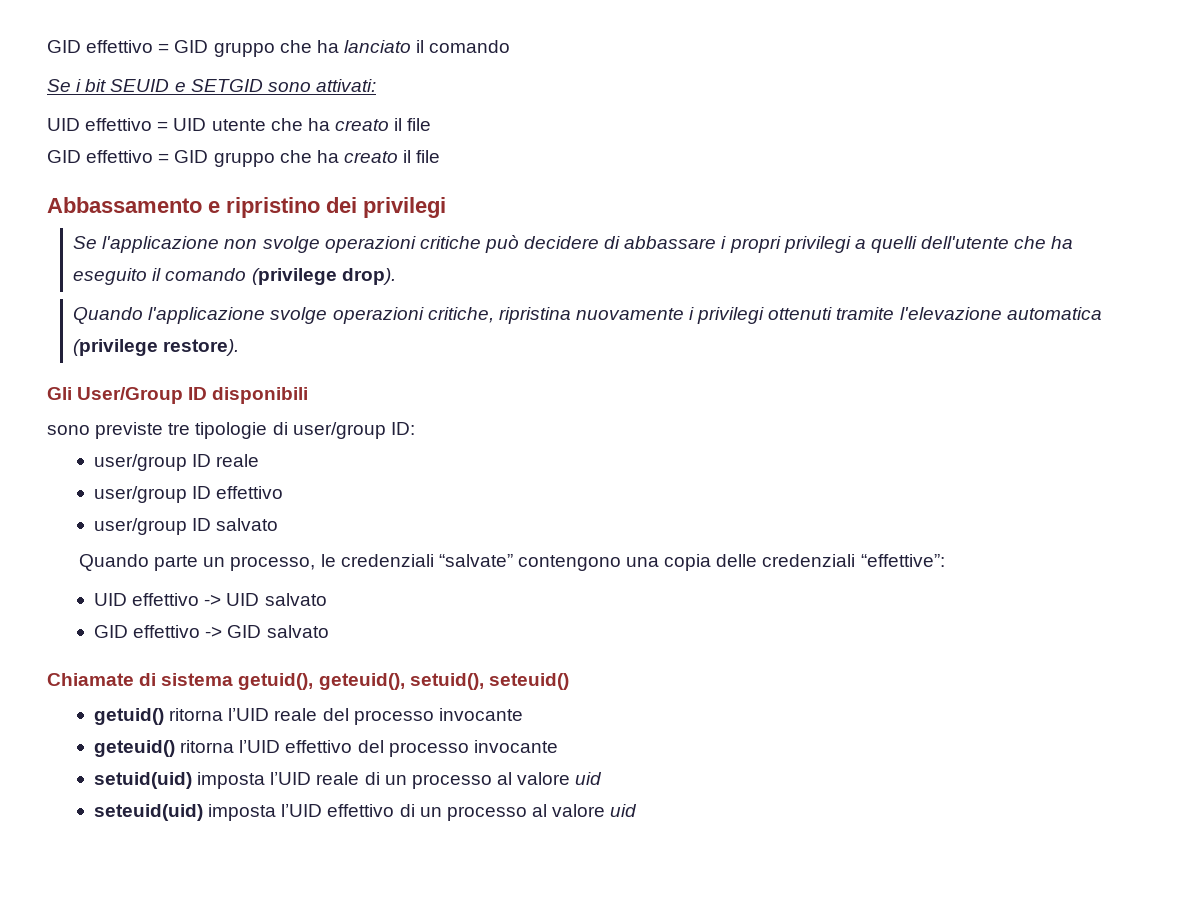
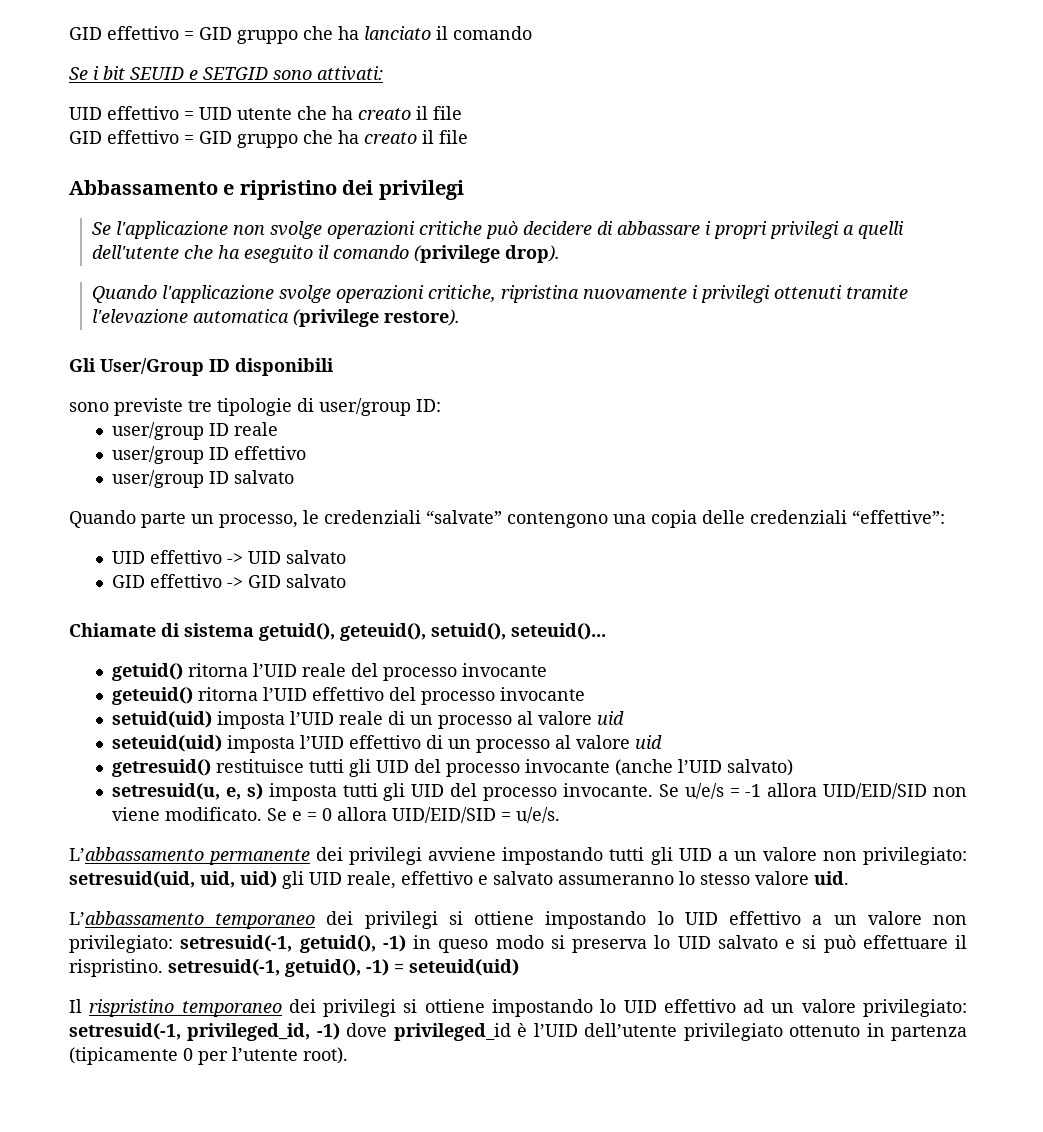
- Chiamate di sistema getuid(), geteuid(), setuid(), seteuid()
+ Chiamate di sistema getuid(), geteuid(), setuid(), seteuid()...
+ getresuid() restituisce tutti gli UID del processo invocante (anche l’UID salvato)
+ setresuid(u, e, s) imposta tutti gli UID del processo invocante. Se u/e/s = -1 allora UID/EID/SID non viene modificato. Se e = 0 allora UID/EID/SID = u/e/s.
+ L’abbassamento permanente dei privilegi avviene impostando tutti gli UID a un valore non privilegiato: setresuid(uid, uid, uid) gli UID reale, effettivo e salvato assumeranno lo stesso valore uid.
+ L’abbassamento temporaneo dei privilegi si ottiene impostando lo UID effettivo a un valore non privilegiato: setresuid(-1, getuid(), -1) in queso modo si preserva lo UID salvato e si può effettuare il rispristino. setresuid(-1, getuid(), -1) = seteuid(uid)
+ Il rispristino temporaneo dei privilegi si ottiene impostando lo UID effettivo ad un valore privilegiato: setresuid(-1, privileged_id, -1) dove privileged_id è l’UID dell’utente privilegiato ottenuto in partenza (tipicamente 0 per l’utente root).

